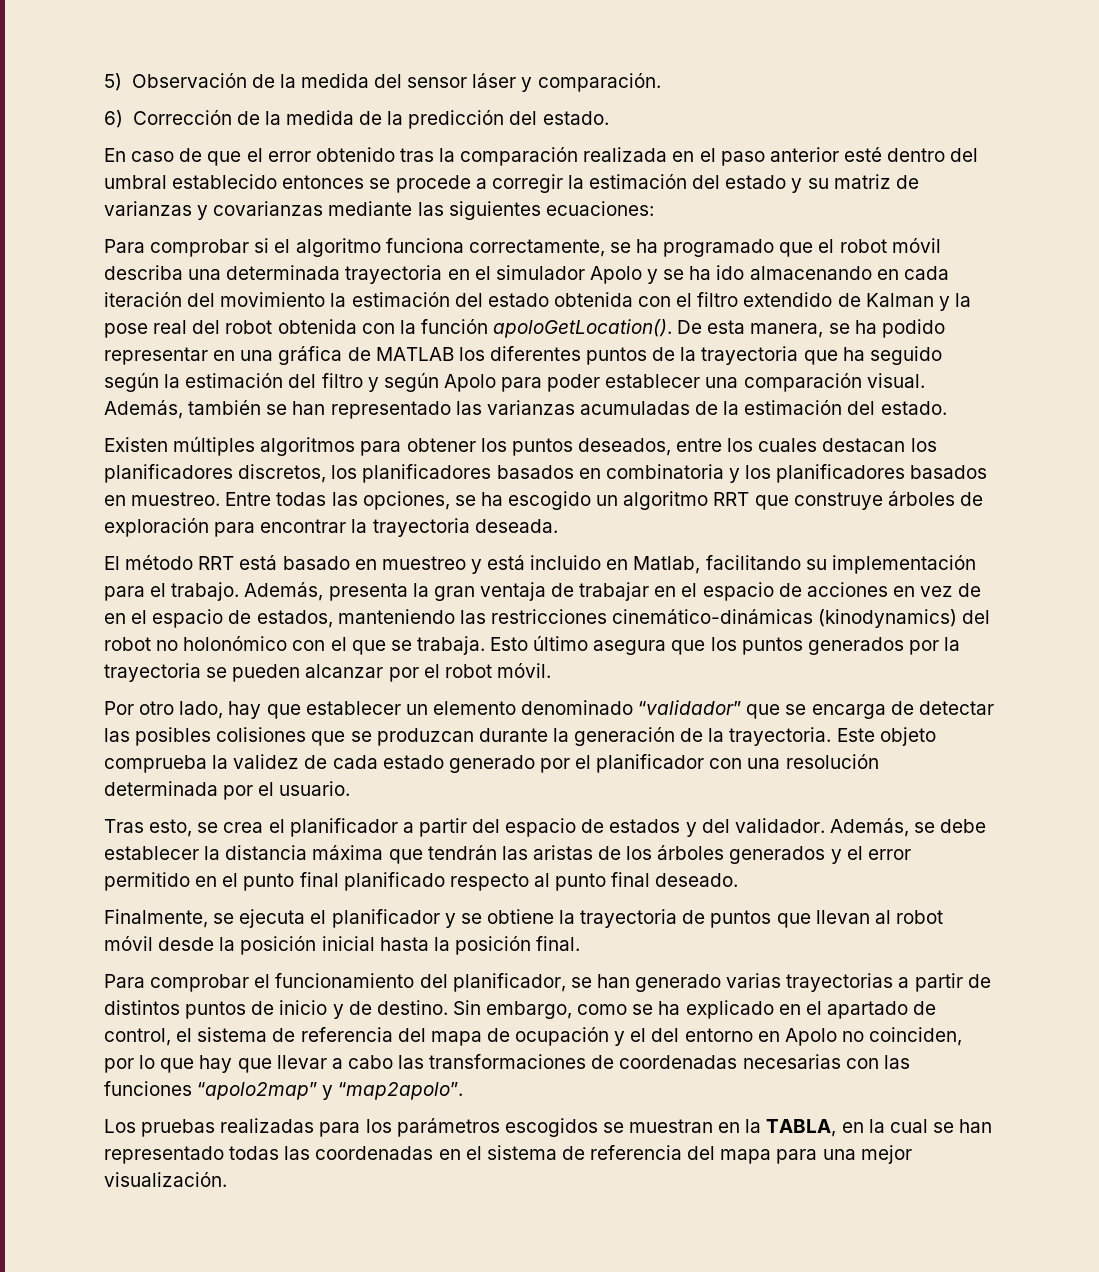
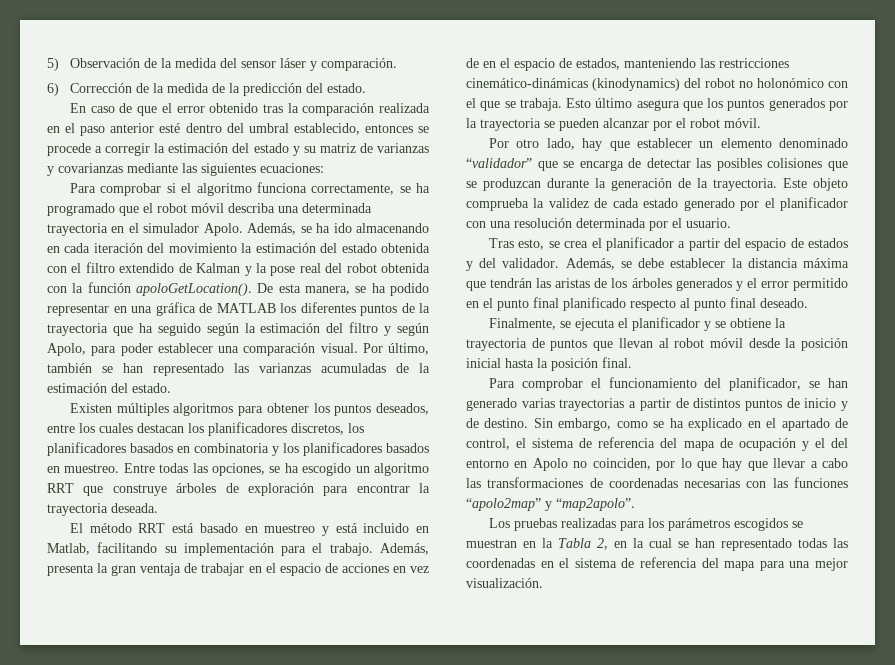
- En caso de que el error obtenido tras la comparación realizada en el paso anterior esté dentro del umbral establecido entonces se procede a corregir la estimación del estado y su matriz de varianzas y covarianzas mediante las siguientes ecuaciones:
+ En caso de que el error obtenido tras la comparación realizada en el paso anterior esté dentro del umbral establecido, entonces se procede a corregir la estimación del estado y su matriz de varianzas y covarianzas mediante las siguientes ecuaciones:
- Para comprobar si el algoritmo funciona correctamente, se ha programado que el robot móvil describa una determinada trayectoria en el simulador Apolo y se ha ido almacenando en cada iteración del movimiento la estimación del estado obtenida con el filtro extendido de Kalman y la pose real del robot obtenida con la función apoloGetLocation().
+ Para comprobar si el algoritmo funciona correctamente, se ha programado que el robot móvil describa una determinada trayectoria en el simulador Apolo. Además, se ha ido almacenando en cada iteración del movimiento la estimación del estado obtenida con el filtro extendido de Kalman y la pose real del robot obtenida con la función apoloGetLocation().
- De esta manera, se ha podido representar en una gráfica de MATLAB los diferentes puntos de la trayectoria que ha seguido según la estimación del filtro y según Apolo para poder establecer una comparación visual.
+ De esta manera, se ha podido representar en una gráfica de MATLAB los diferentes puntos de la trayectoria que ha seguido según la estimación del filtro y según Apolo, para poder establecer una comparación visual.
- Además, también se han representado las varianzas acumuladas de la estimación del estado.
+ Por último, también se han representado las varianzas acumuladas de la estimación del estado.
- Los pruebas realizadas para los parámetros escogidos se muestran en la TABLA, en la cual se han representado todas las coordenadas en el sistema de referencia del mapa para una mejor visualización.
+ Los pruebas realizadas para los parámetros escogidos se muestran en la Tabla 2, en la cual se han representado todas las coordenadas en el sistema de referencia del mapa para una mejor visualización.

